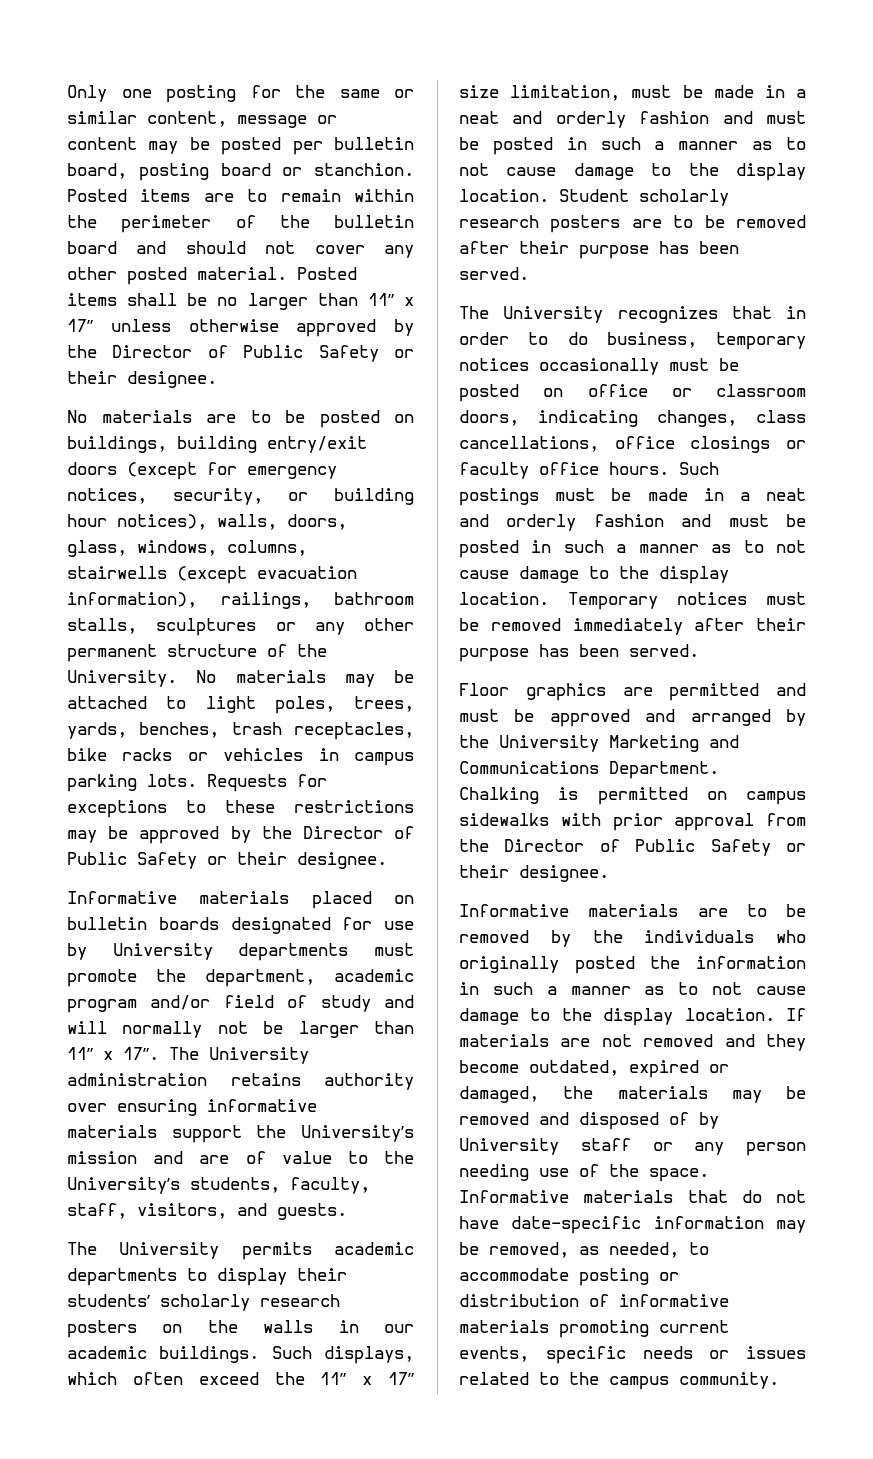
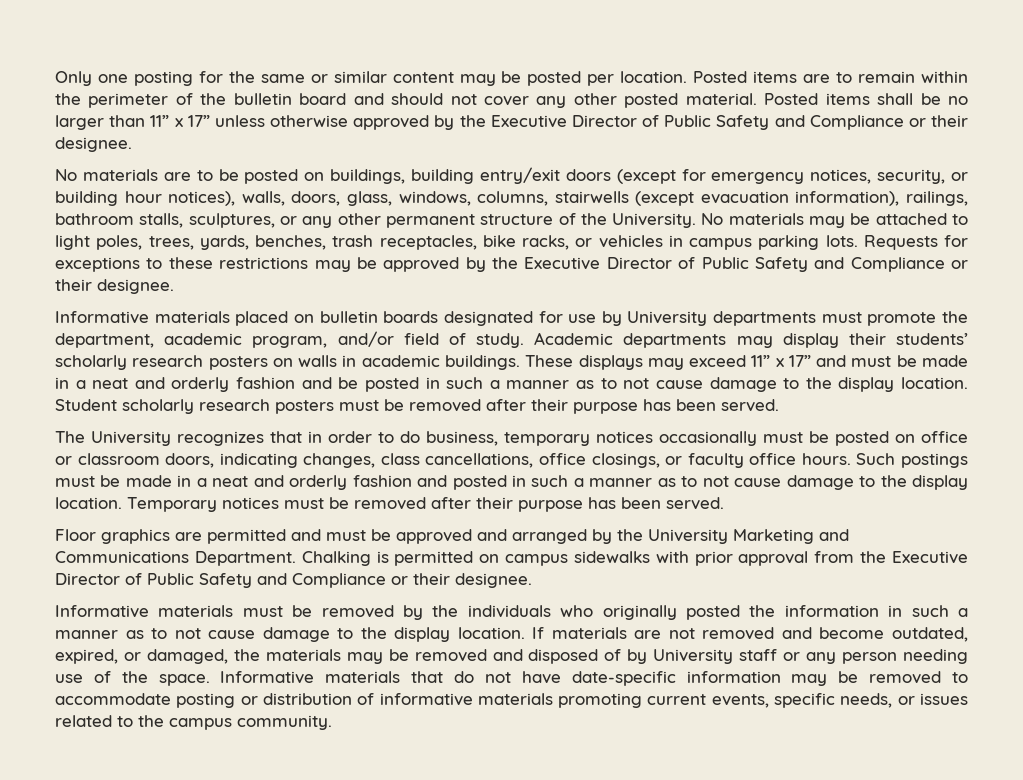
- Only one posting for the same or similar content, message or content may be posted per bulletin board, posting board or stanchion.
+ Only one posting for the same or similar content may be posted per location.
- Posted items shall be no larger than 11” x 17” unless otherwise approved by the Director of Public Safety or their designee.
+ Posted items shall be no larger than 11” x 17” unless otherwise approved by the Executive Director of Public Safety and Compliance or their designee.
- No materials are to be posted on buildings, building entry/exit doors (except for emergency notices, security, or building hour notices), walls, doors, glass, windows, columns, stairwells (except evacuation information), railings, bathroom stalls, sculptures or any other permanent structure of the University.
+ No materials are to be posted on buildings, building entry/exit doors (except for emergency notices, security, or building hour notices), walls, doors, glass, windows, columns, stairwells (except evacuation information), railings, bathroom stalls, sculptures, or any other permanent structure of the University.
- No materials may be attached to light poles, trees, yards, benches, trash receptacles, bike racks or vehicles in campus parking lots.
+ No materials may be attached to light poles, trees, yards, benches, trash receptacles, bike racks, or vehicles in campus parking lots.
- Requests for exceptions to these restrictions may be approved by the Director of Public Safety or their designee.
+ Requests for exceptions to these restrictions may be approved by the Executive Director of Public Safety and Compliance or their designee.
- Informative materials placed on bulletin boards designated for use by University departments must promote the department, academic program and/or field of study and will normally not be larger than 11” x 17”. The University administration retains authority over ensuring informative materials support the University’s mission and are of value to the University’s students, faculty, staff, visitors, and guests.
- The University permits academic departments to display their students’ scholarly research posters on the walls in our academic buildings.
+ Informative materials placed on bulletin boards designated for use by University departments must promote the department, academic program, and/or field of study. Academic departments may display their students’ scholarly research posters on walls in academic buildings.
- Such displays, which often exceed the 11” x 17” size limitation, must be made in a neat and orderly fashion and must be posted in such a manner as to not cause damage to the display location.
+ These displays may exceed 11” x 17” and must be made in a neat and orderly fashion and be posted in such a manner as to not cause damage to the display location.
- Student scholarly research posters are to be removed after their purpose has been served.
+ Student scholarly research posters must be removed after their purpose has been served.
- The University recognizes that in order to do business, temporary notices occasionally must be posted on office or classroom doors, indicating changes, class cancellations, office closings or faculty office hours.
+ The University recognizes that in order to do business, temporary notices occasionally must be posted on office or classroom doors, indicating changes, class cancellations, office closings, or faculty office hours.
- Such postings must be made in a neat and orderly fashion and must be posted in such a manner as to not cause damage to the display location.
+ Such postings must be made in a neat and orderly fashion and posted in such a manner as to not cause damage to the display location.
- Temporary notices must be removed immediately after their purpose has been served.
+ Temporary notices must be removed after their purpose has been served.
- Chalking is permitted on campus sidewalks with prior approval from the Director of Public Safety or their designee.
- Informative materials are to be removed by the individuals who originally posted the information in such a manner as to not cause damage to the display location.
+ Chalking is permitted on campus sidewalks with prior approval from the Executive Director of Public Safety and Compliance or their designee.
+ Informative materials must be removed by the individuals who originally posted the information in such a manner as to not cause damage to the display location.
- If materials are not removed and they become outdated, expired or damaged, the materials may be removed and disposed of by University staff or any person needing use of the space.
+ If materials are not removed and become outdated, expired, or damaged, the materials may be removed and disposed of by University staff or any person needing use of the space.
- Informative materials that do not have date-specific information may be removed, as needed, to accommodate posting or distribution of informative materials promoting current events, specific needs or issues related to the campus community.
+ Informative materials that do not have date-specific information may be removed to accommodate posting or distribution of informative materials promoting current events, specific needs, or issues related to the campus community.

